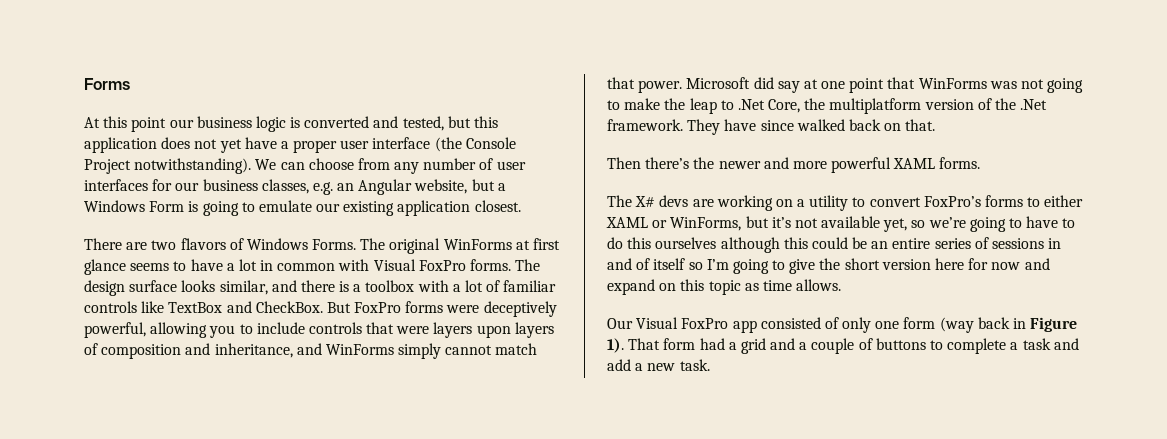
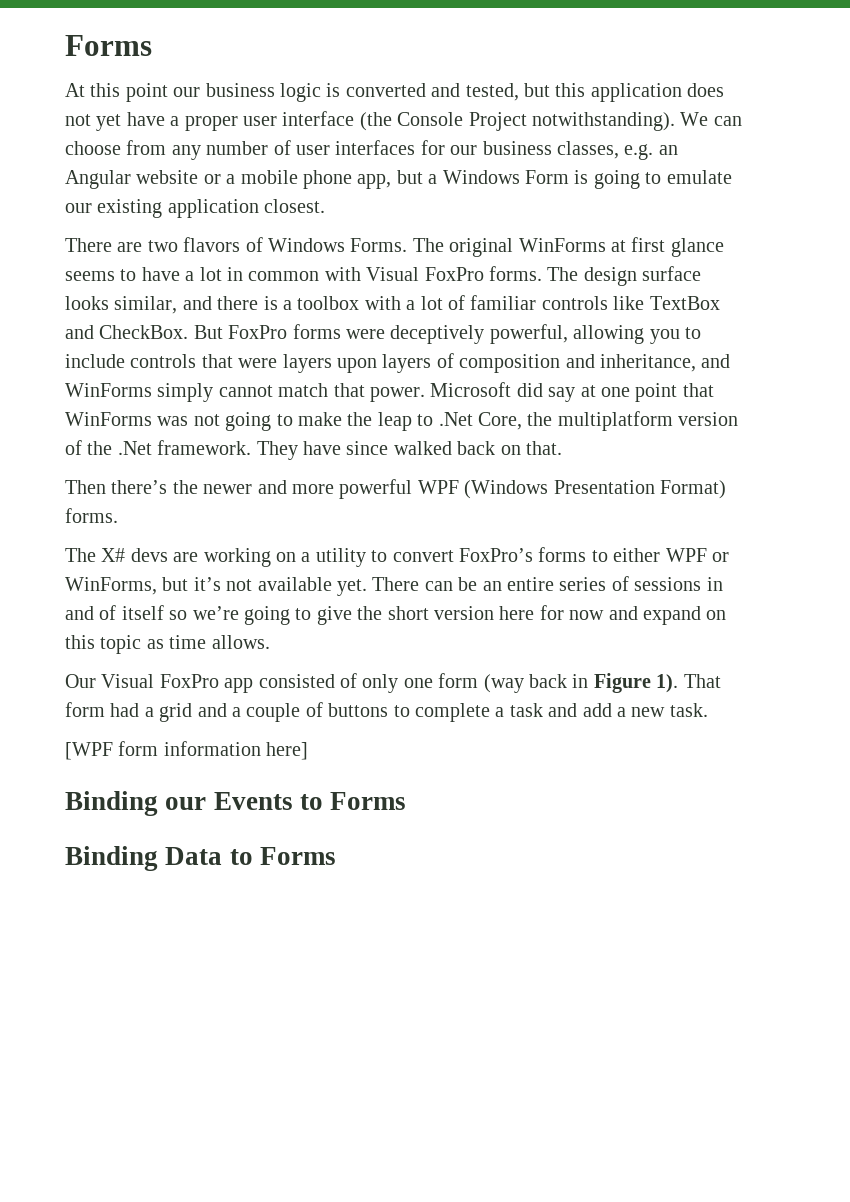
- We can choose from any number of user interfaces for our business classes, e.g. an Angular website, but a Windows Form is going to emulate our existing application closest.
+ We can choose from any number of user interfaces for our business classes, e.g. an Angular website or a mobile phone app, but a Windows Form is going to emulate our existing application closest.
- Then there’s the newer and more powerful XAML forms.
+ Then there’s the newer and more powerful WPF (Windows Presentation Format) forms.
- The X# devs are working on a utility to convert FoxPro’s forms to either XAML or WinForms, but it’s not available yet, so we’re going to have to do this ourselves although this could be an entire series of sessions in and of itself so I’m going to give the short version here for now and expand on this topic as time allows.
+ The X# devs are working on a utility to convert FoxPro’s forms to either WPF or WinForms, but it’s not available yet. There can be an entire series of sessions in and of itself so we’re going to give the short version here for now and expand on this topic as time allows.
+ [WPF form information here]
+ Binding our Events to Forms
+ Binding Data to Forms

